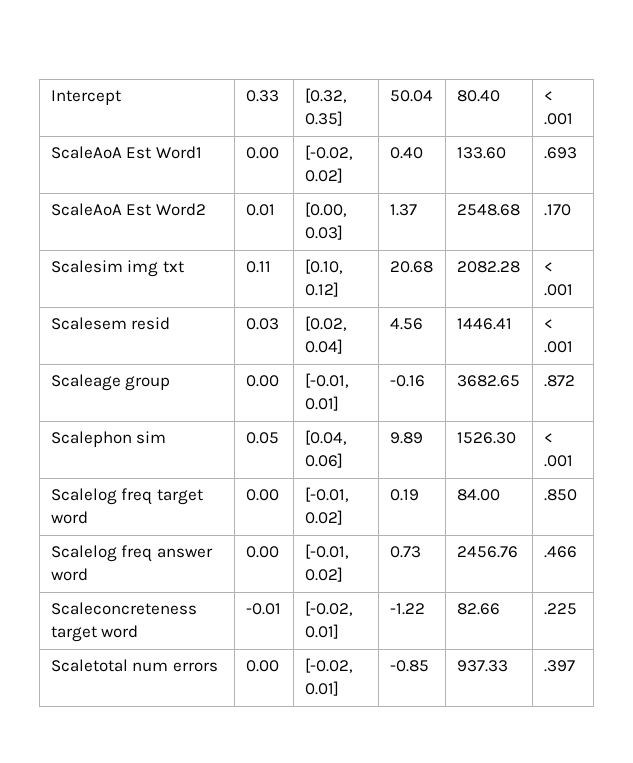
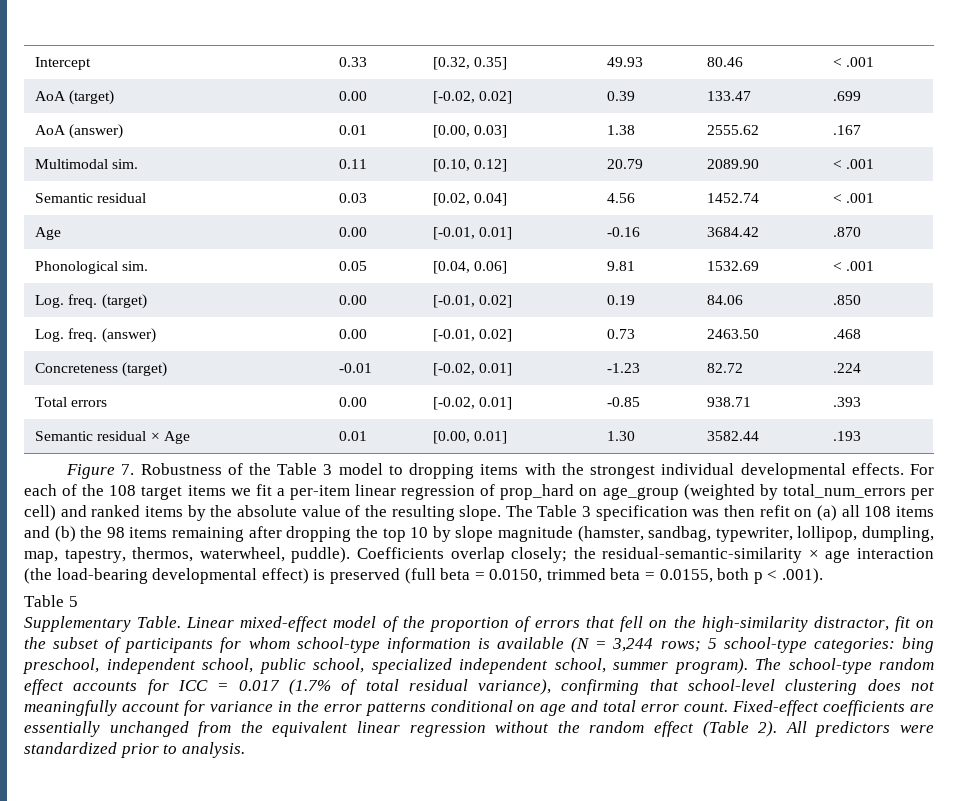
- Intercept | 0.33 | [0.32, 0.35] | 50.04 | 80.40 | < .001
- ScaleAoA Est Word1 | 0.00 | [-0.02, 0.02] | 0.40 | 133.60 | .693
- ScaleAoA Est Word2 | 0.01 | [0.00, 0.03] | 1.37 | 2548.68 | .170
- Scalesim img txt | 0.11 | [0.10, 0.12] | 20.68 | 2082.28 | < .001
- Scalesem resid | 0.03 | [0.02, 0.04] | 4.56 | 1446.41 | < .001
- Scaleage group | 0.00 | [-0.01, 0.01] | -0.16 | 3682.65 | .872
- Scalephon sim | 0.05 | [0.04, 0.06] | 9.89 | 1526.30 | < .001
- Scalelog freq target word | 0.00 | [-0.01, 0.02] | 0.19 | 84.00 | .850
+ Intercept | 0.33 | [0.32, 0.35] | 49.93 | 80.46 | < .001
+ AoA (target) | 0.00 | [-0.02, 0.02] | 0.39 | 133.47 | .699
+ AoA (answer) | 0.01 | [0.00, 0.03] | 1.38 | 2555.62 | .167
+ Multimodal sim. | 0.11 | [0.10, 0.12] | 20.79 | 2089.90 | < .001
+ Semantic residual | 0.03 | [0.02, 0.04] | 4.56 | 1452.74 | < .001
+ Age | 0.00 | [-0.01, 0.01] | -0.16 | 3684.42 | .870
+ Phonological sim. | 0.05 | [0.04, 0.06] | 9.81 | 1532.69 | < .001
+ Log. freq. (target) | 0.00 | [-0.01, 0.02] | 0.19 | 84.06 | .850
- Scalelog freq answer word | 0.00 | [-0.01, 0.02] | 0.73 | 2456.76 | .466
- Scaleconcreteness target word | -0.01 | [-0.02, 0.01] | -1.22 | 82.66 | .225
- Scaletotal num errors | 0.00 | [-0.02, 0.01] | -0.85 | 937.33 | .397
+ Log. freq. (answer) | 0.00 | [-0.01, 0.02] | 0.73 | 2463.50 | .468
+ Concreteness (target) | -0.01 | [-0.02, 0.01] | -1.23 | 82.72 | .224
+ Total errors | 0.00 | [-0.02, 0.01] | -0.85 | 938.71 | .393
+ Semantic residual × Age | 0.01 | [0.00, 0.01] | 1.30 | 3582.44 | .193
+ Figure 7. Robustness of the Table 3 model to dropping items with the strongest individual developmental effects. For each of the 108 target items we fit a per-item linear regression of prop_hard on age_group (weighted by total_num_errors per cell) and ranked items by the absolute value of the resulting slope. The Table 3 specification was then refit on (a) all 108 items and (b) the 98 items remaining after dropping the top 10 by slope magnitude (hamster, sandbag, typewriter, lollipop, dumpling, map, tapestry, thermos, waterwheel, puddle). Coefficients overlap closely; the residual-semantic-similarity × age interaction (the load-bearing developmental effect) is preserved (full beta = 0.0150, trimmed beta = 0.0155, both p < .001).
+ Table 5
+ Supplementary Table. Linear mixed-effect model of the proportion of errors that fell on the high-similarity distractor, fit on the subset of participants for whom school-type information is available (N = 3,244 rows; 5 school-type categories: bing preschool, independent school, public school, specialized independent school, summer program). The school-type random effect accounts for ICC = 0.017 (1.7% of total residual variance), confirming that school-level clustering does not meaningfully account for variance in the error patterns conditional on age and total error count. Fixed-effect coefficients are essentially unchanged from the equivalent linear regression without the random effect (Table 2). All predictors were standardized prior to analysis.

